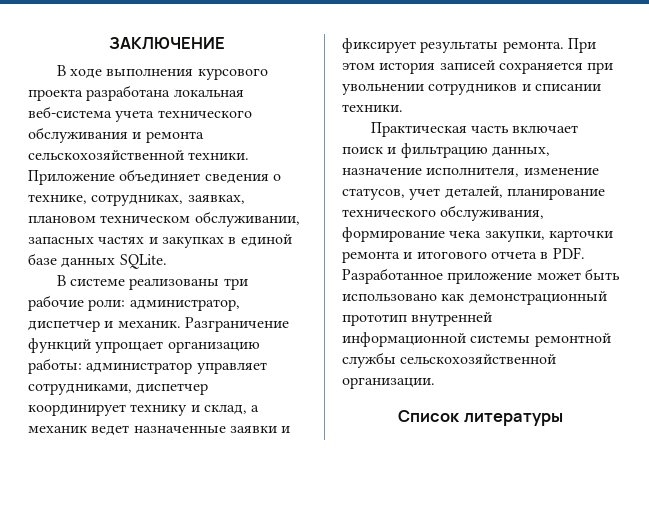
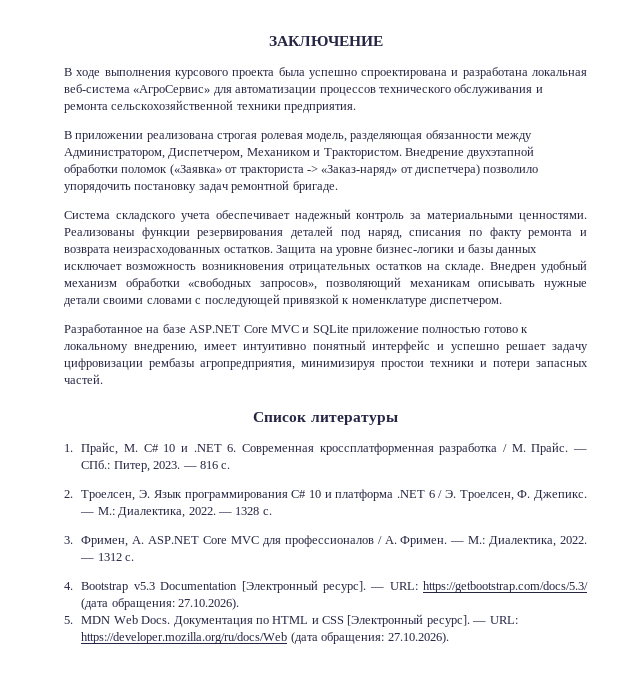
- В ходе выполнения курсового проекта разработана локальная веб-система учета технического обслуживания и ремонта сельскохозяйственной техники. Приложение объединяет сведения о технике, сотрудниках, заявках, плановом техническом обслуживании, запасных частях и закупках в единой базе данных SQLite.
- В системе реализованы три рабочие роли: администратор, диспетчер и механик. Разграничение функций упрощает организацию работы: администратор управляет сотрудниками, диспетчер координирует технику и склад, а механик ведет назначенные заявки и фиксирует результаты ремонта. При этом история записей сохраняется при увольнении сотрудников и списании техники.
- Практическая часть включает поиск и фильтрацию данных, назначение исполнителя, изменение статусов, учет деталей, планирование технического обслуживания, формирование чека закупки, карточки ремонта и итогового отчета в PDF. Разработанное приложение может быть использовано как демонстрационный прототип внутренней информационной системы ремонтной службы сельскохозяйственной организации.
+ В ходе выполнения курсового проекта была успешно спроектирована и разработана локальная веб-система «АгроСервис» для автоматизации процессов технического обслуживания и ремонта сельскохозяйственной техники предприятия.
+ В приложении реализована строгая ролевая модель, разделяющая обязанности между Администратором, Диспетчером, Механиком и Трактористом. Внедрение двухэтапной обработки поломок («Заявка» от тракториста -> «Заказ-наряд» от диспетчера) позволило упорядочить постановку задач ремонтной бригаде.
+ Система складского учета обеспечивает надежный контроль за материальными ценностями. Реализованы функции резервирования деталей под наряд, списания по факту ремонта и возврата неизрасходованных остатков. Защита на уровне бизнес-логики и базы данных исключает возможность возникновения отрицательных остатков на складе. Внедрен удобный механизм обработки «свободных запросов», позволяющий механикам описывать нужные детали своими словами с последующей привязкой к номенклатуре диспетчером.
+ Разработанное на базе ASP.NET Core MVC и SQLite приложение полностью готово к локальному внедрению, имеет интуитивно понятный интерфейс и успешно решает задачу цифровизации рембазы агропредприятия, минимизируя простои техники и потери запасных частей.
  Список литературы
+ 1. Прайс, М. C# 10 и .NET 6. Современная кроссплатформенная разработка / М. Прайс. — СПб.: Питер, 2023. — 816 с.
+ 2. Троелсен, Э. Язык программирования C# 10 и платформа .NET 6 / Э. Троелсен, Ф. Джепикс. — М.: Диалектика, 2022. — 1328 с.
+ 3. Фримен, А. ASP.NET Core MVC для профессионалов / А. Фримен. — М.: Диалектика, 2022. — 1312 с.
+ 4. Bootstrap v5.3 Documentation [Электронный ресурс]. — URL: https://getbootstrap.com/docs/5.3/ (дата обращения: 27.10.2026).
+ 5. MDN Web Docs. Документация по HTML и CSS [Электронный ресурс]. — URL: https://developer.mozilla.org/ru/docs/Web (дата обращения: 27.10.2026).

